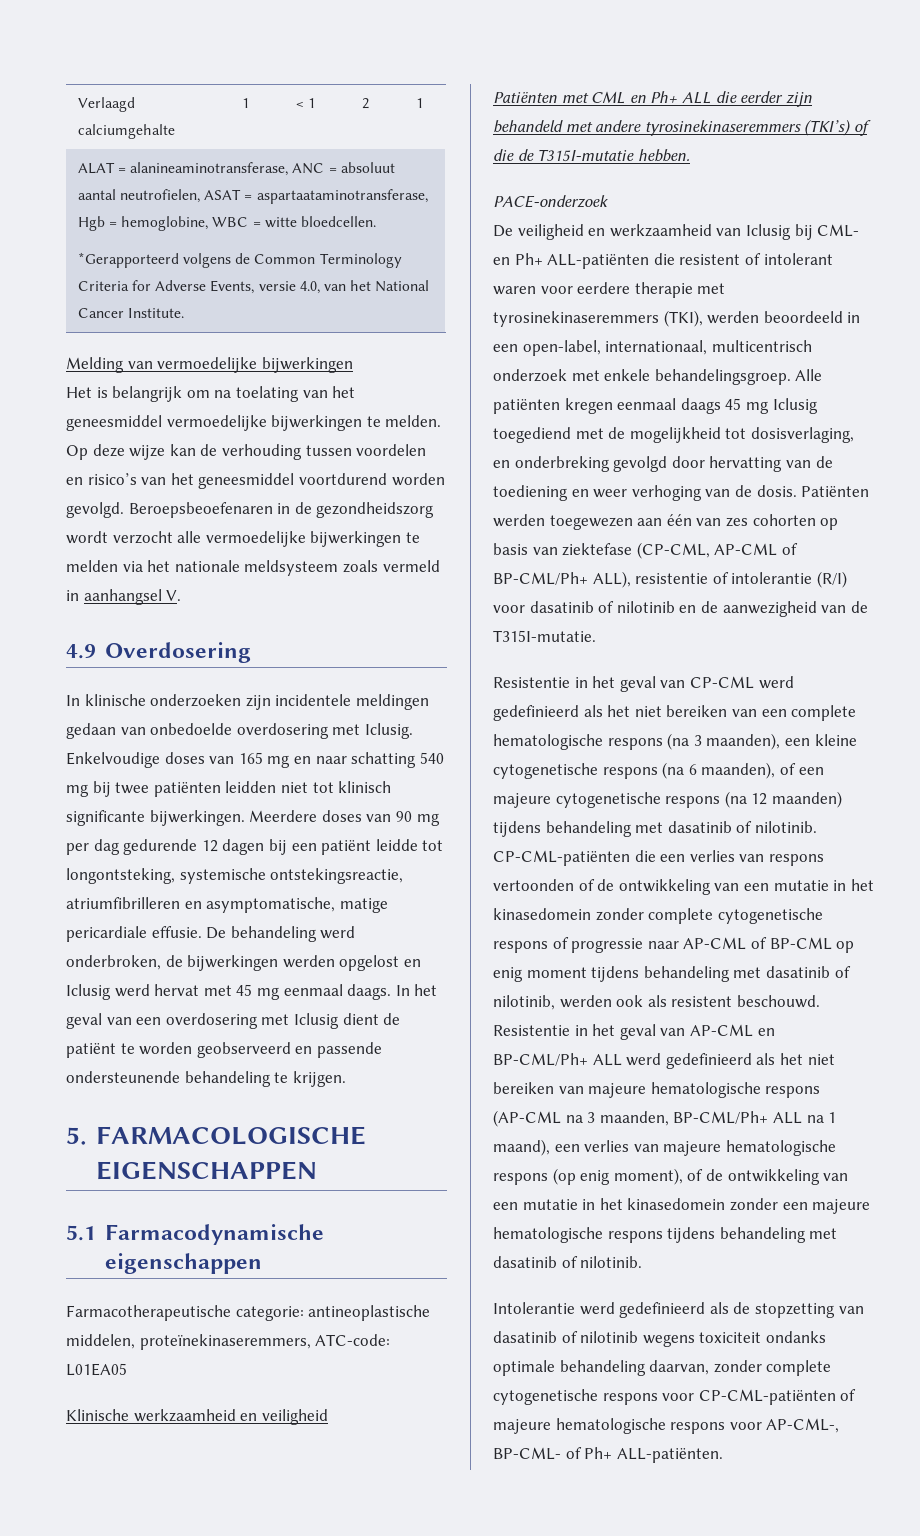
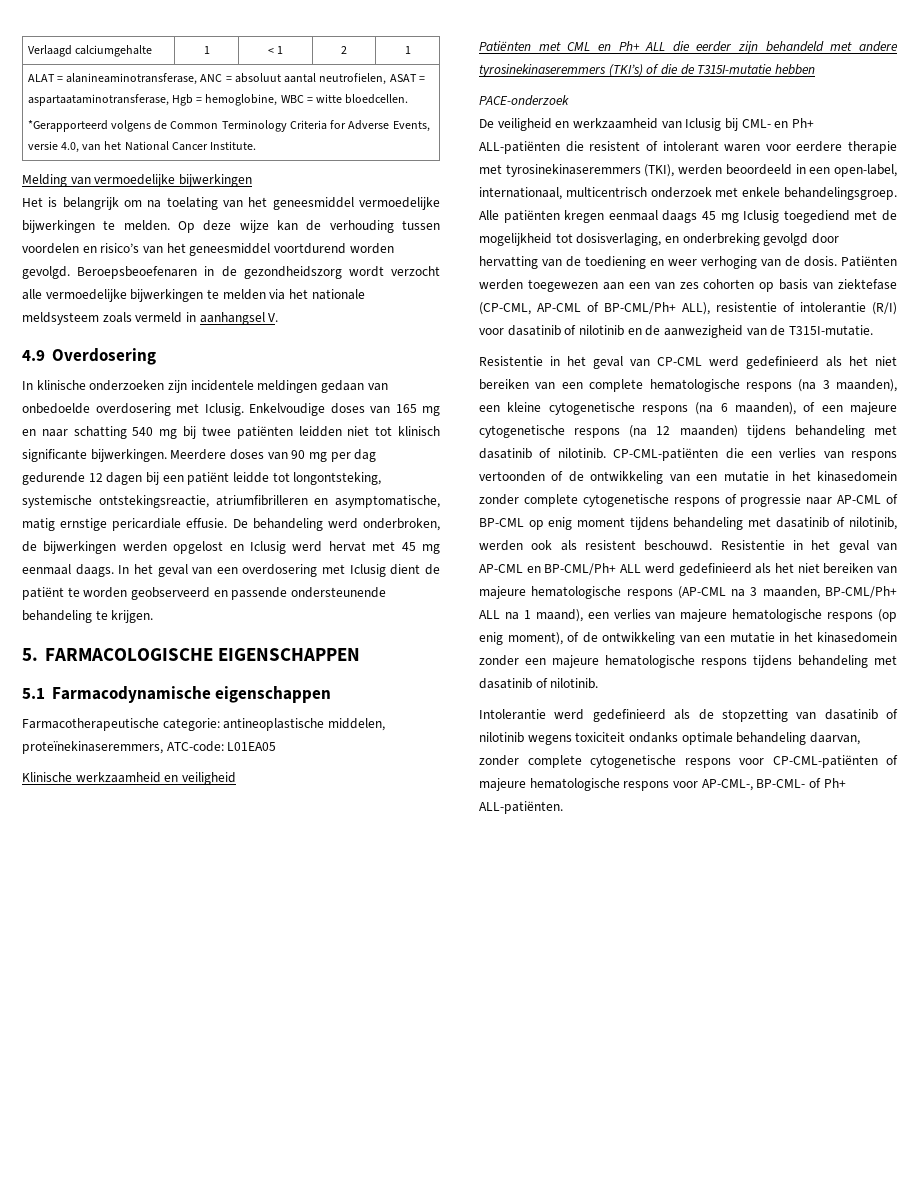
- Meerdere doses van 90 mg per dag gedurende 12 dagen bij een patiënt leidde tot longontsteking, systemische ontstekingsreactie, atriumfibrilleren en asymptomatische, matige pericardiale effusie.
+ Meerdere doses van 90 mg per dag gedurende 12 dagen bij een patiënt leidde tot longontsteking, systemische ontstekingsreactie, atriumfibrilleren en asymptomatische, matig ernstige pericardiale effusie.
- Patiënten met CML en Ph+ ALL die eerder zijn behandeld met andere tyrosinekinaseremmers (TKI’s) of die de T315I-mutatie hebben.
+ Patiënten met CML en Ph+ ALL die eerder zijn behandeld met andere tyrosinekinaseremmers (TKI’s) of die de T315I-mutatie hebben
- Patiënten werden toegewezen aan één van zes cohorten op basis van ziektefase (CP-CML, AP-CML of BP-CML/Ph+ ALL), resistentie of intolerantie (R/I) voor dasatinib of nilotinib en de aanwezigheid van de T315I-mutatie.
+ Patiënten werden toegewezen aan een van zes cohorten op basis van ziektefase (CP-CML, AP-CML of BP-CML/Ph+ ALL), resistentie of intolerantie (R/I) voor dasatinib of nilotinib en de aanwezigheid van de T315I-mutatie.

